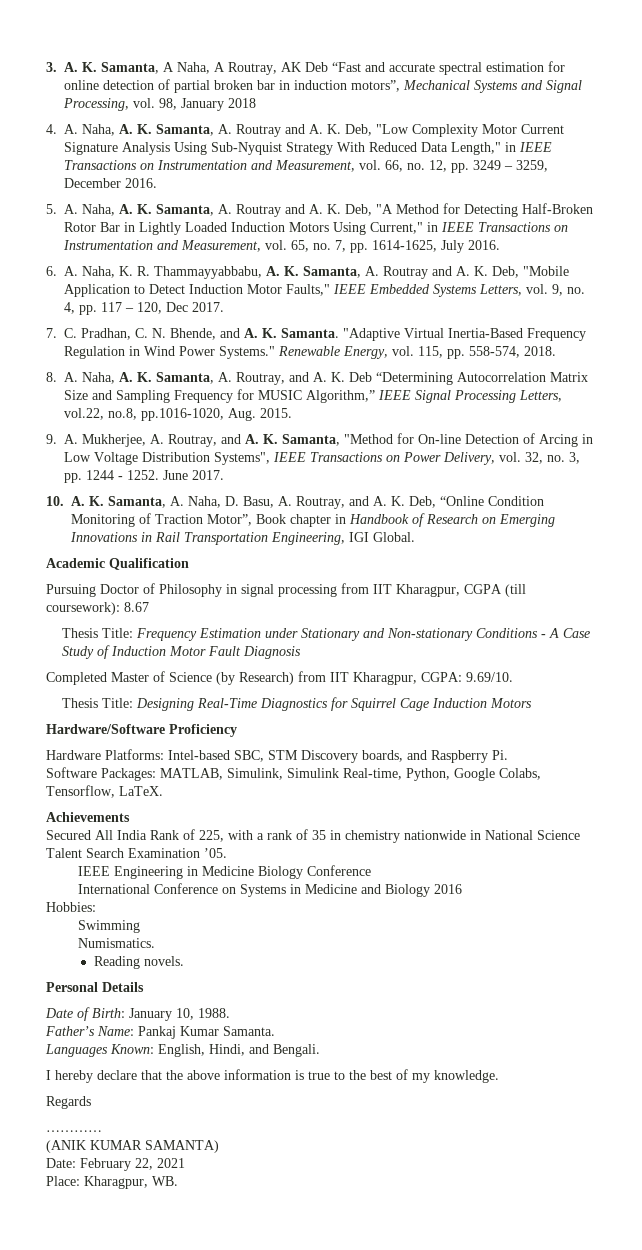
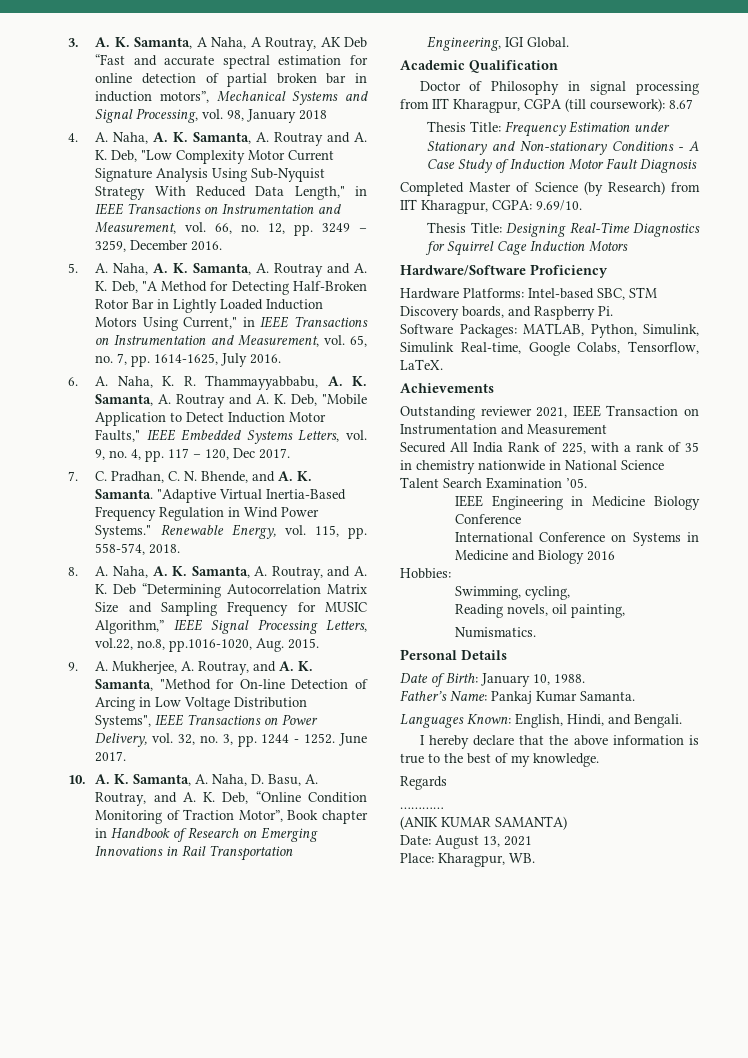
- Pursuing Doctor of Philosophy in signal processing from IIT Kharagpur, CGPA (till coursework): 8.67
+ Doctor of Philosophy in signal processing from IIT Kharagpur, CGPA (till coursework): 8.67
- Software Packages: MATLAB, Simulink, Simulink Real-time, Python, Google Colabs, Tensorflow, LaTeX.
+ Software Packages: MATLAB, Python, Simulink, Simulink Real-time, Google Colabs, Tensorflow, LaTeX.
+ Outstanding reviewer 2021, IEEE Transaction on Instrumentation and Measurement
- Swimming
+ Swimming, cycling,
+ Reading novels, oil painting,
- Reading novels.
- Date: February 22, 2021
+ Date: August 13, 2021

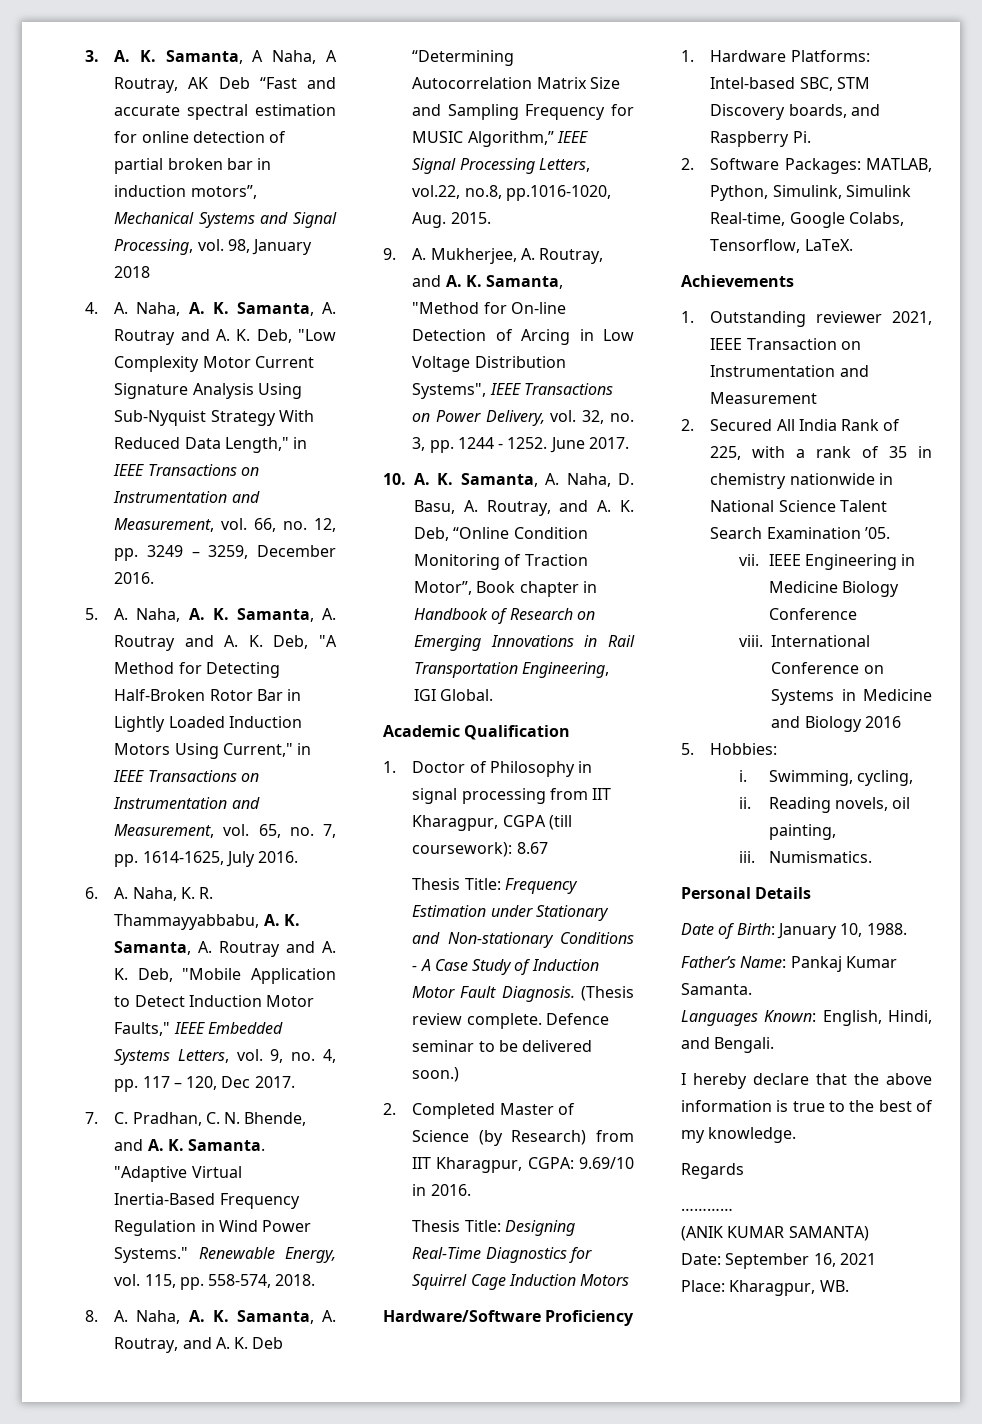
- Doctor of Philosophy in signal processing from IIT Kharagpur, CGPA (till coursework): 8.67
+ 1. Doctor of Philosophy in signal processing from IIT Kharagpur, CGPA (till coursework): 8.67
- Thesis Title: Frequency Estimation under Stationary and Non-stationary Conditions - A Case Study of Induction Motor Fault Diagnosis
- Completed Master of Science (by Research) from IIT Kharagpur, CGPA: 9.69/10.
+ Thesis Title: Frequency Estimation under Stationary and Non-stationary Conditions - A Case Study of Induction Motor Fault Diagnosis. (Thesis review complete. Defence seminar to be delivered soon.)
+ 2. Completed Master of Science (by Research) from IIT Kharagpur, CGPA: 9.69/10 in 2016.
- Hardware Platforms: Intel-based SBC, STM Discovery boards, and Raspberry Pi.
+ 1. Hardware Platforms: Intel-based SBC, STM Discovery boards, and Raspberry Pi.
- Software Packages: MATLAB, Python, Simulink, Simulink Real-time, Google Colabs, Tensorflow, LaTeX.
+ 2. Software Packages: MATLAB, Python, Simulink, Simulink Real-time, Google Colabs, Tensorflow, LaTeX.
- Outstanding reviewer 2021, IEEE Transaction on Instrumentation and Measurement
+ 1. Outstanding reviewer 2021, IEEE Transaction on Instrumentation and Measurement
- Secured All India Rank of 225, with a rank of 35 in chemistry nationwide in National Science Talent Search Examination ’05.
+ 2. Secured All India Rank of 225, with a rank of 35 in chemistry nationwide in National Science Talent Search Examination ’05.
+ vii.
+ viii.
- Hobbies:
+ 5. Hobbies:
+ i.
+ ii.
+ iii.
- Date: August 13, 2021
+ Date: September 16, 2021

